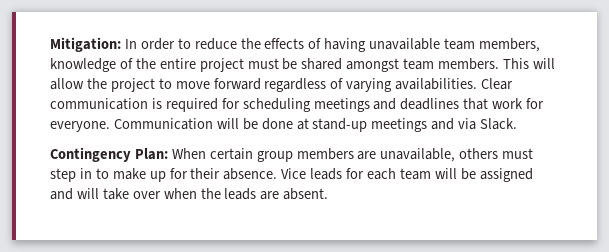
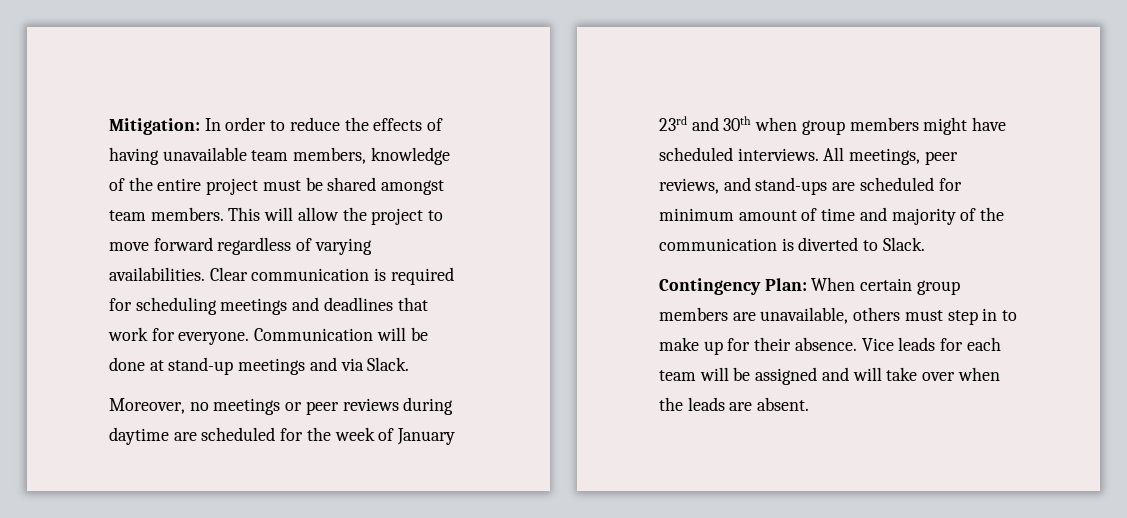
+ Moreover, no meetings or peer reviews during daytime are scheduled for the week of January 23rd and 30th when group members might have scheduled interviews. All meetings, peer reviews, and stand-ups are scheduled for minimum amount of time and majority of the communication is diverted to Slack.

